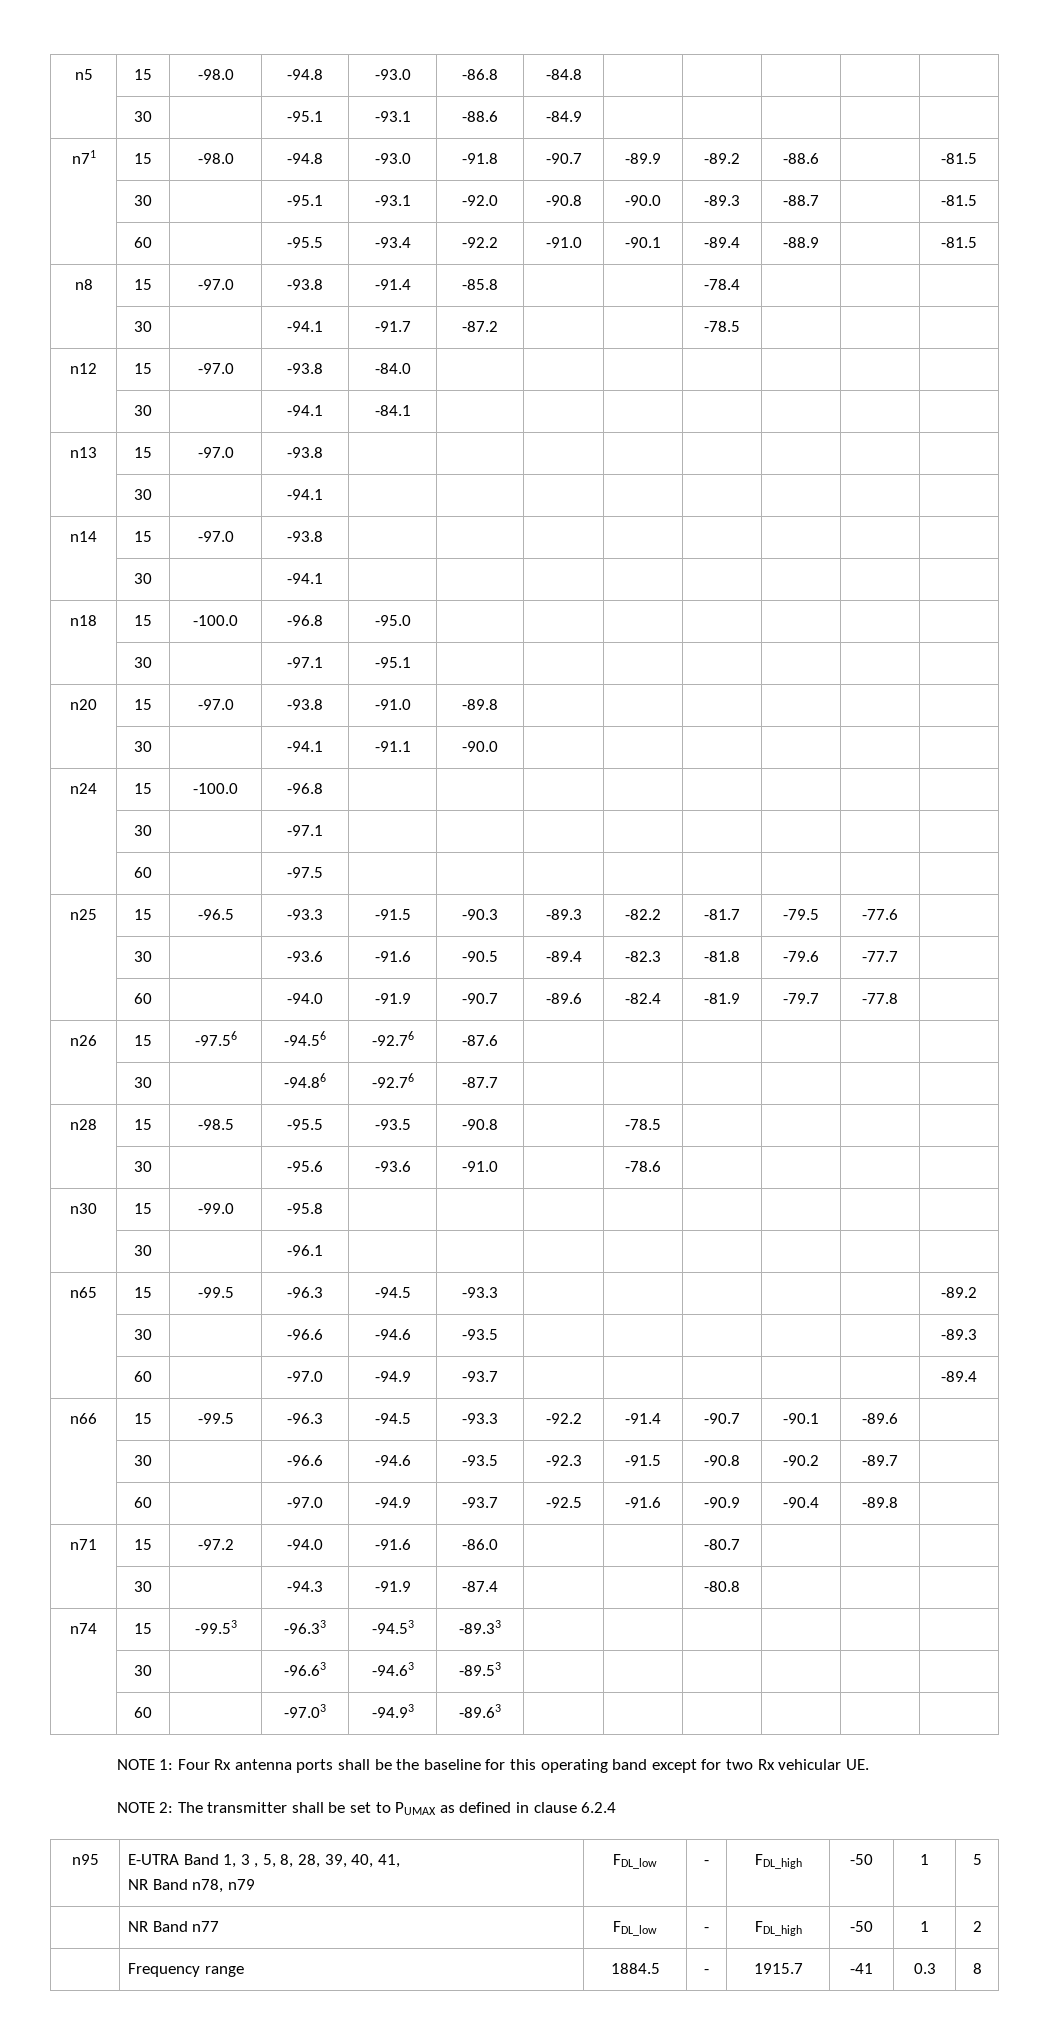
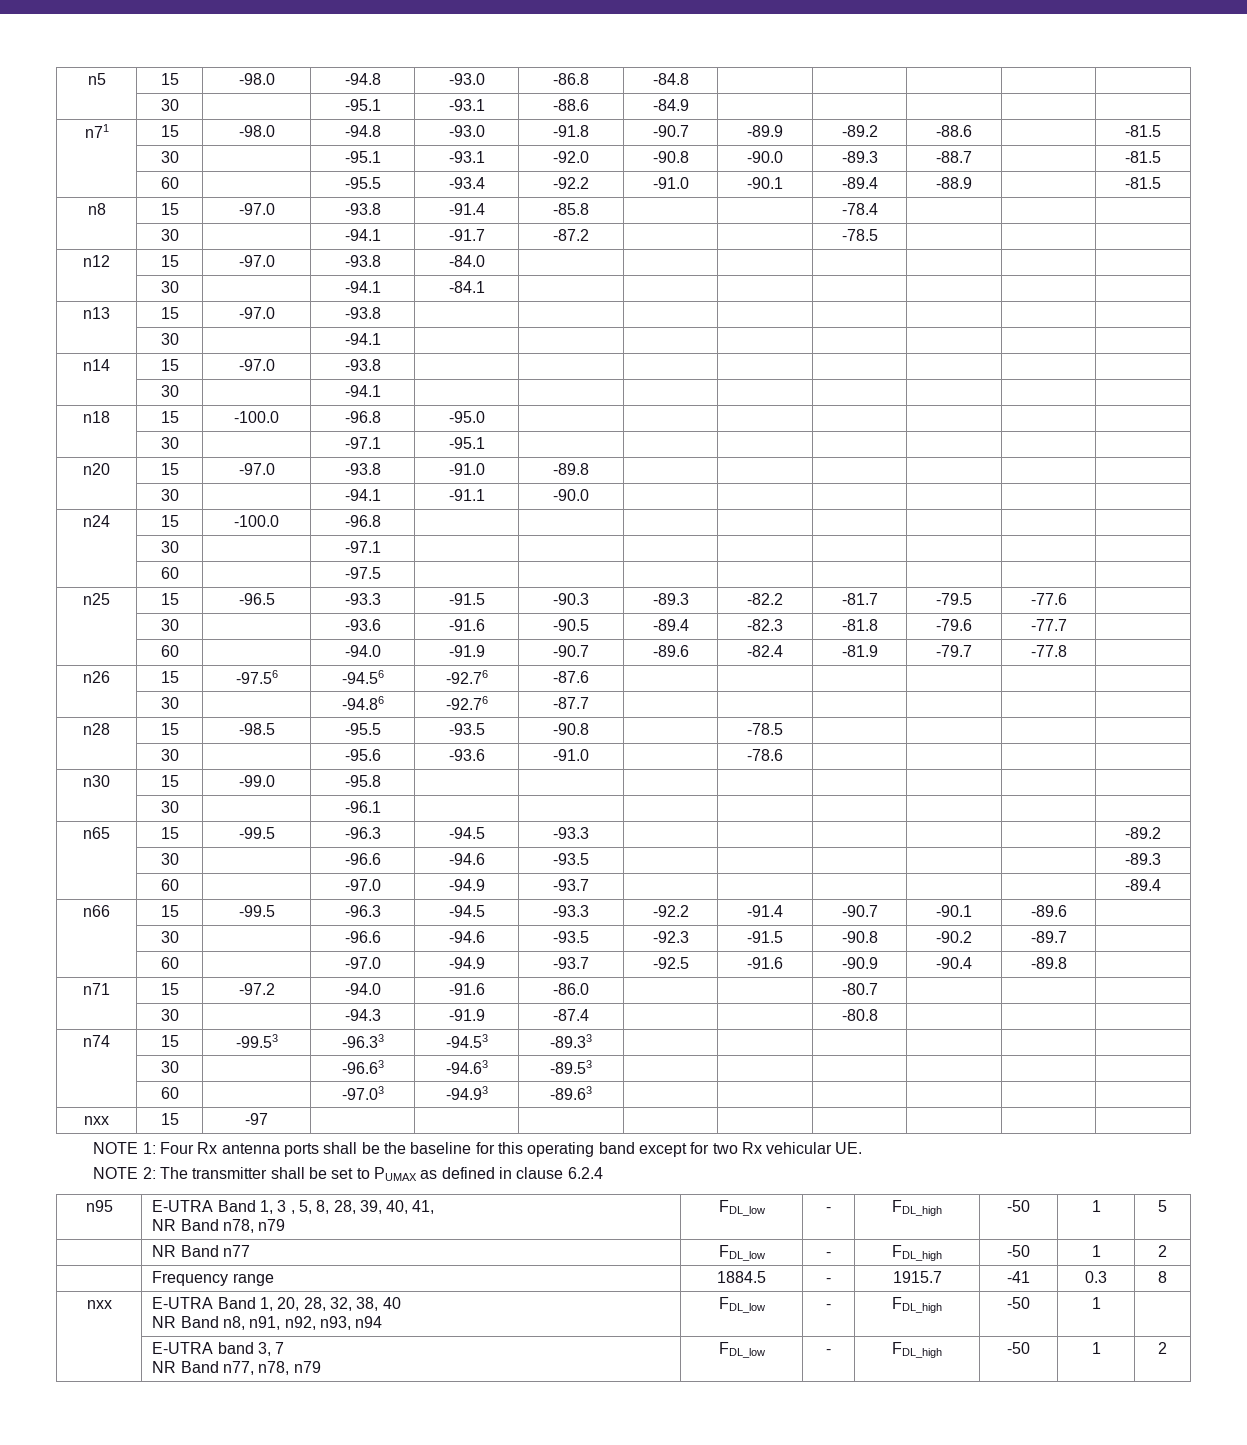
+ nxx | 15 | -97 | | | | | | | | |
+ nxx | E-UTRA Band 1, 20, 28, 32, 38, 40
+ NR Band n8, n91, n92, n93, n94 | FDL_low | - | FDL_high | -50 | 1 |
+ | E-UTRA band 3, 7
+ NR Band n77, n78, n79 | FDL_low | - | FDL_high | -50 | 1 | 2

